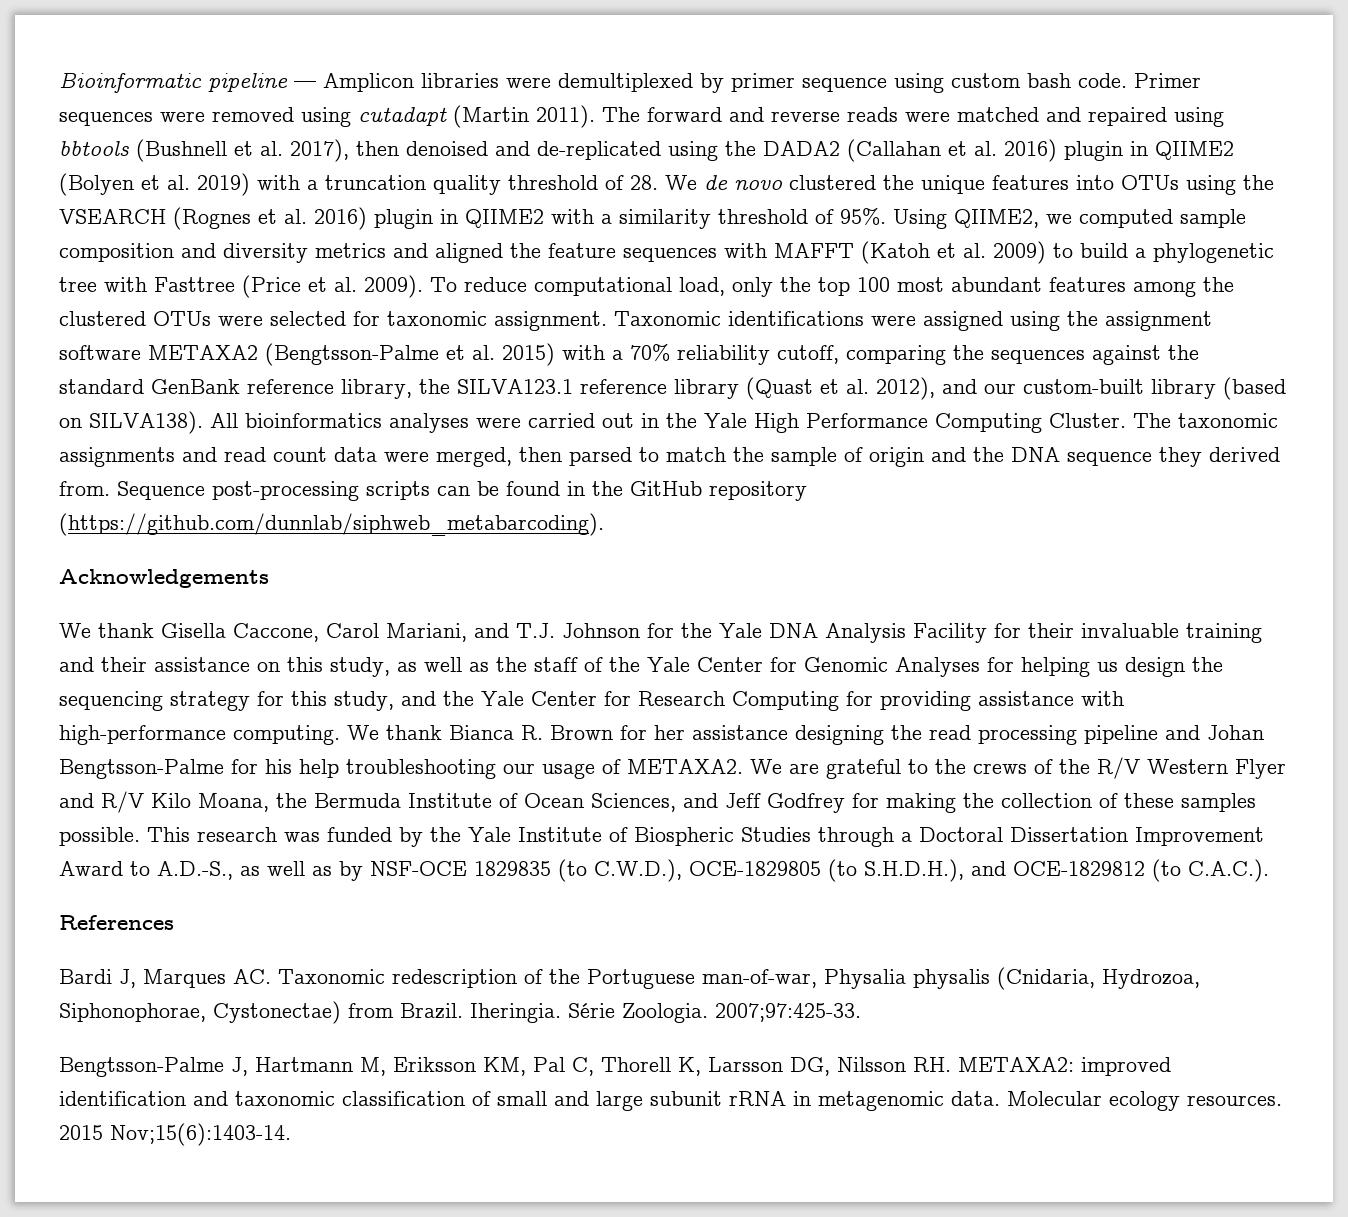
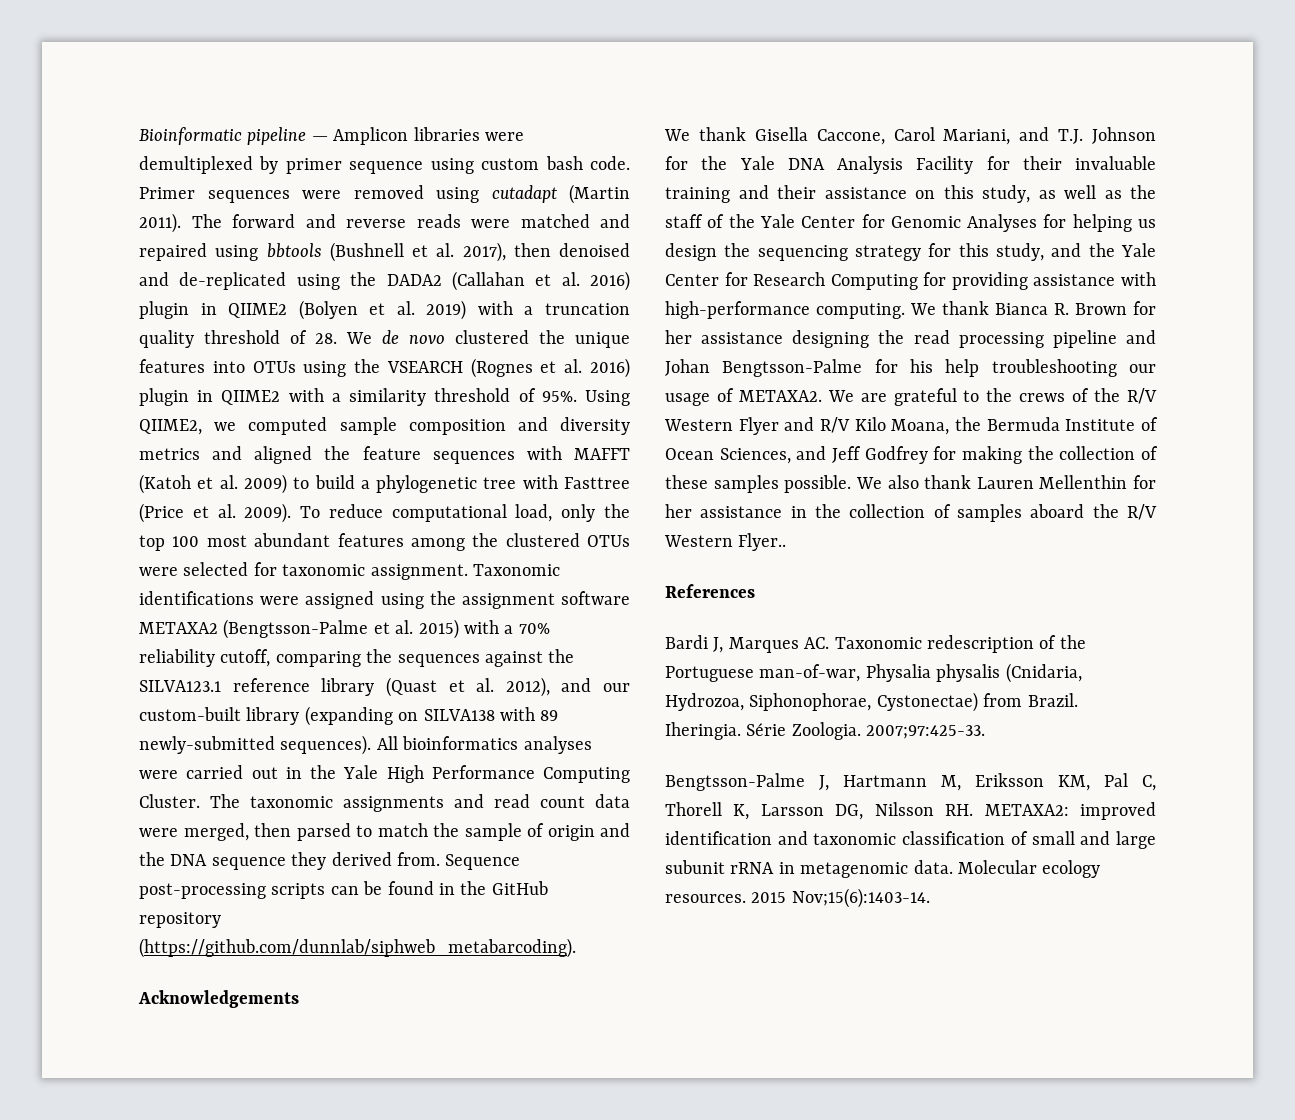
- Taxonomic identifications were assigned using the assignment software METAXA2 (Bengtsson-Palme et al. 2015) with a 70% reliability cutoff, comparing the sequences against the standard GenBank reference library, the SILVA123.1 reference library (Quast et al. 2012), and our custom-built library (based on SILVA138).
+ Taxonomic identifications were assigned using the assignment software METAXA2 (Bengtsson-Palme et al. 2015) with a 70% reliability cutoff, comparing the sequences against the SILVA123.1 reference library (Quast et al. 2012), and our custom-built library (expanding on SILVA138 with 89 newly-submitted sequences).
- This research was funded by the Yale Institute of Biospheric Studies through a Doctoral Dissertation Improvement Award to A.D.-S., as well as by NSF-OCE 1829835 (to C.W.D.), OCE-1829805 (to S.H.D.H.), and OCE-1829812 (to C.A.C.).
+ We also thank Lauren Mellenthin for her assistance in the collection of samples aboard the R/V Western Flyer..

